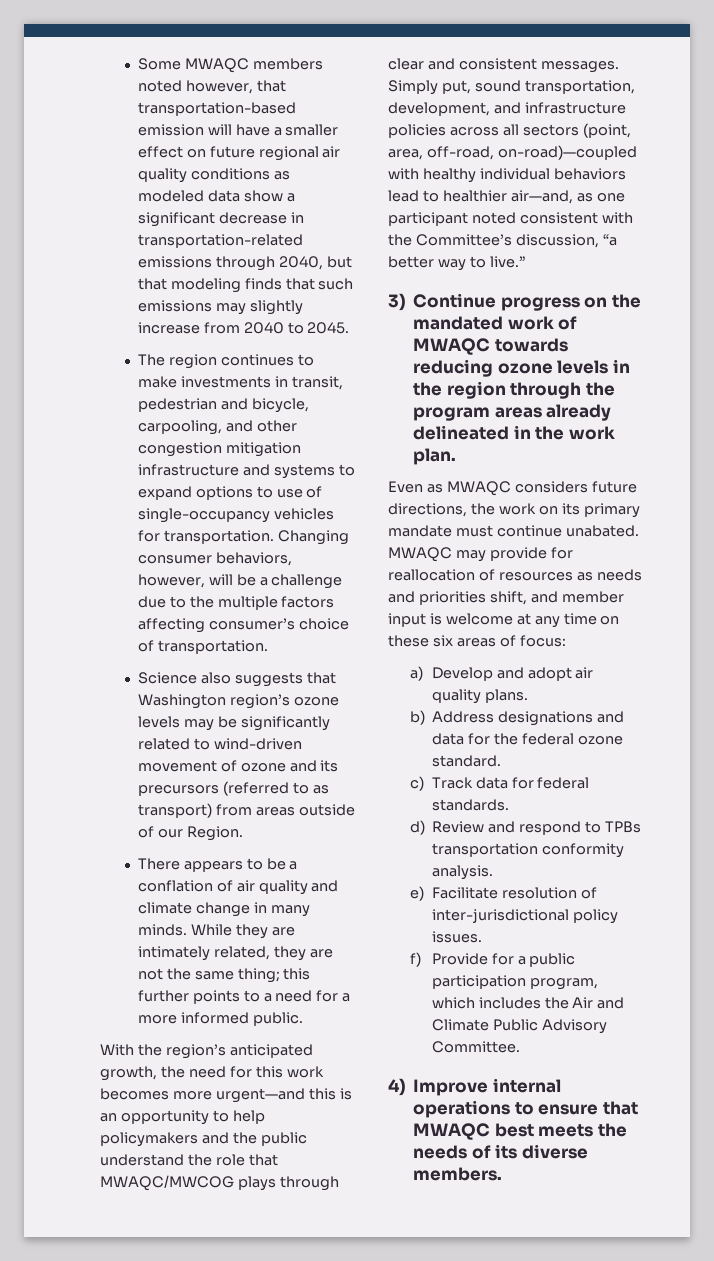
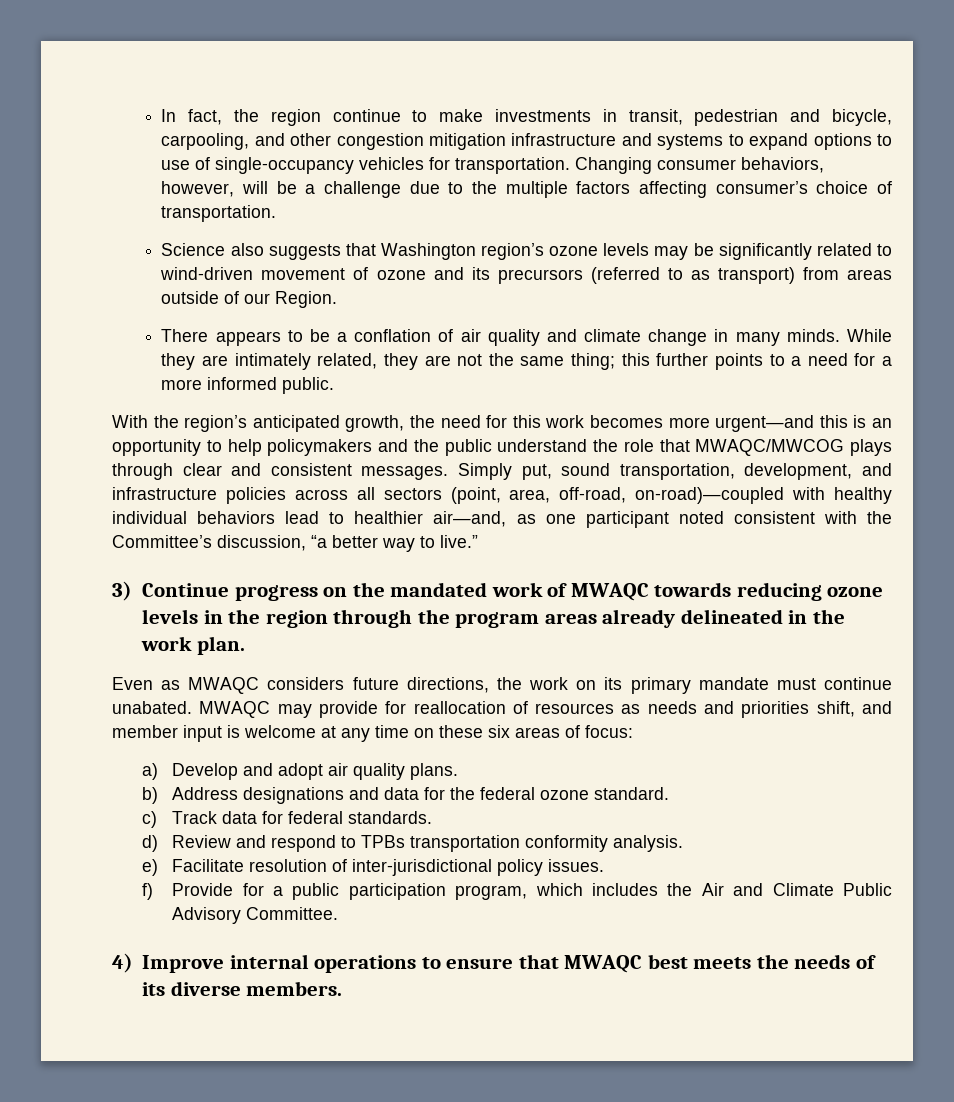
- Some MWAQC members noted however, that transportation-based emission will have a smaller effect on future regional air quality conditions as modeled data show a significant decrease in transportation-related emissions through 2040, but that modeling finds that such emissions may slightly increase from 2040 to 2045.
- The region continues to make investments in transit, pedestrian and bicycle, carpooling, and other congestion mitigation infrastructure and systems to expand options to use of single-occupancy vehicles for transportation.
+ In fact, the region continue to make investments in transit, pedestrian and bicycle, carpooling, and other congestion mitigation infrastructure and systems to expand options to use of single-occupancy vehicles for transportation.

